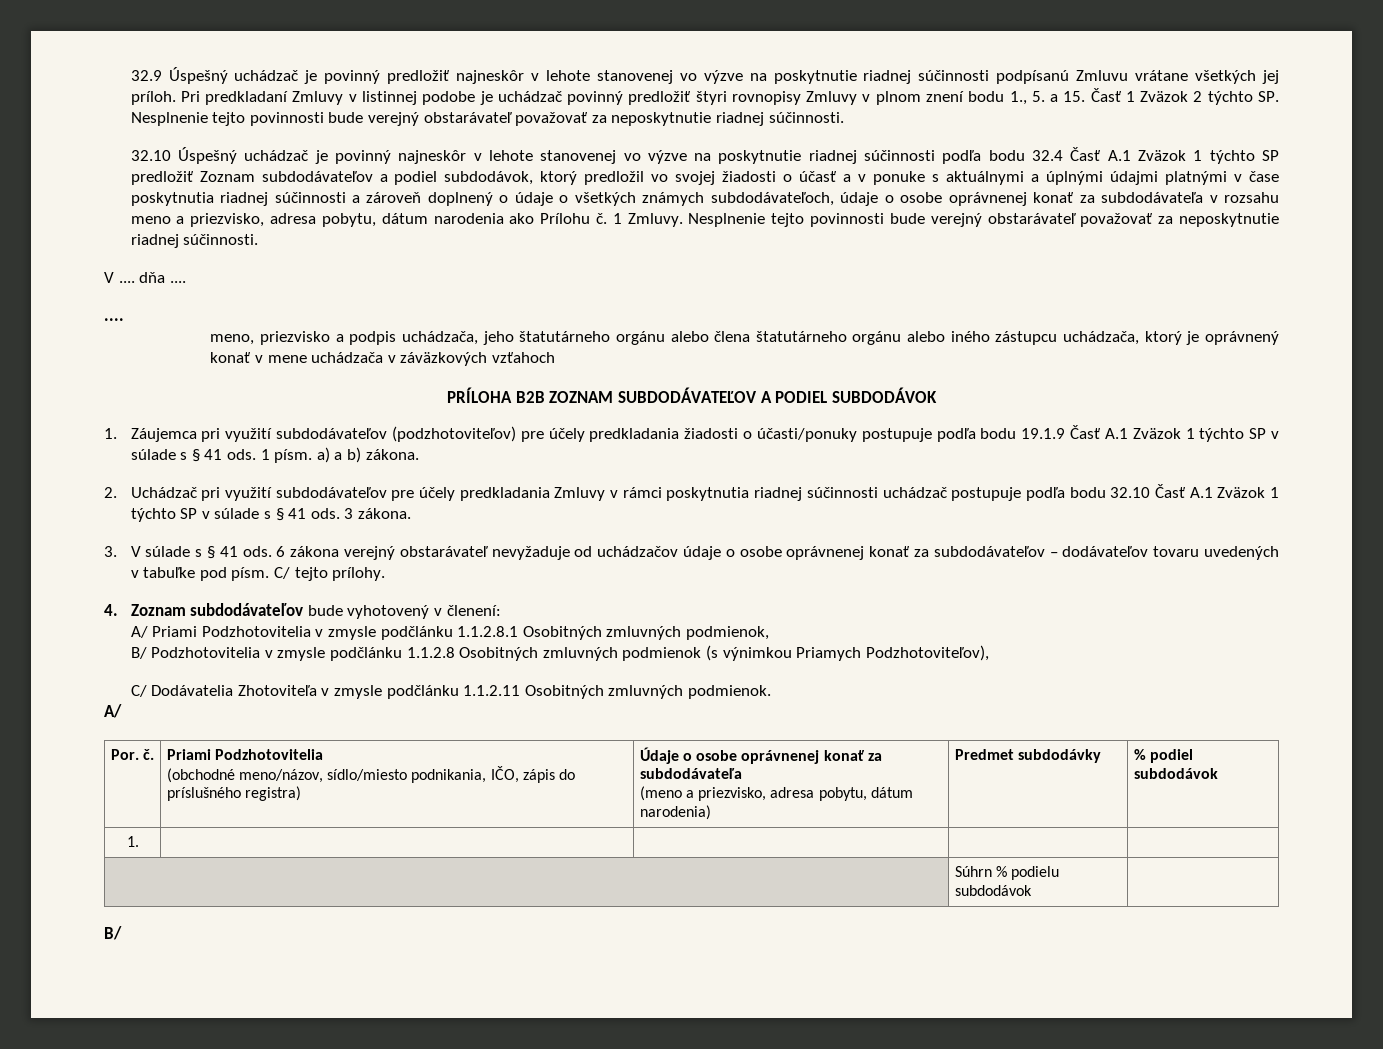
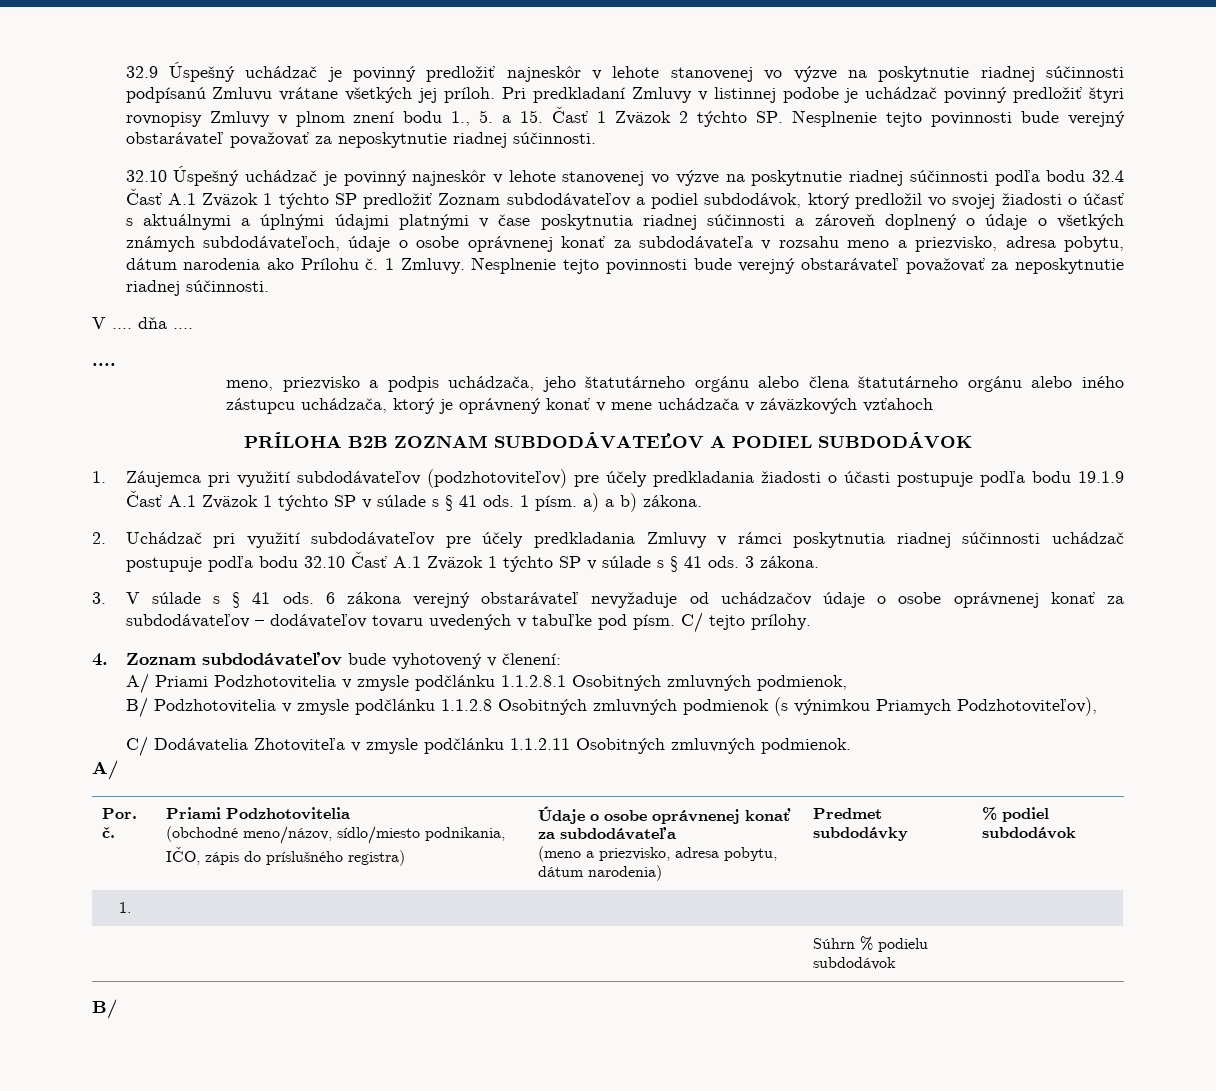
- 32.10 Úspešný uchádzač je povinný najneskôr v lehote stanovenej vo výzve na poskytnutie riadnej súčinnosti podľa bodu 32.4 Časť A.1 Zväzok 1 týchto SP predložiť Zoznam subdodávateľov a podiel subdodávok, ktorý predložil vo svojej žiadosti o účasť a v ponuke s aktuálnymi a úplnými údajmi platnými v čase poskytnutia riadnej súčinnosti a zároveň doplnený o údaje o všetkých známych subdodávateľoch, údaje o osobe oprávnenej konať za subdodávateľa v rozsahu meno a priezvisko, adresa pobytu, dátum narodenia ako Prílohu č.
+ 32.10 Úspešný uchádzač je povinný najneskôr v lehote stanovenej vo výzve na poskytnutie riadnej súčinnosti podľa bodu 32.4 Časť A.1 Zväzok 1 týchto SP predložiť Zoznam subdodávateľov a podiel subdodávok, ktorý predložil vo svojej žiadosti o účasť s aktuálnymi a úplnými údajmi platnými v čase poskytnutia riadnej súčinnosti a zároveň doplnený o údaje o všetkých známych subdodávateľoch, údaje o osobe oprávnenej konať za subdodávateľa v rozsahu meno a priezvisko, adresa pobytu, dátum narodenia ako Prílohu č.
- 1. Záujemca pri využití subdodávateľov (podzhotoviteľov) pre účely predkladania žiadosti o účasti/ponuky postupuje podľa bodu 19.1.9 Časť A.1 Zväzok 1 týchto SP v súlade s § 41 ods.
+ 1. Záujemca pri využití subdodávateľov (podzhotoviteľov) pre účely predkladania žiadosti o účasti postupuje podľa bodu 19.1.9 Časť A.1 Zväzok 1 týchto SP v súlade s § 41 ods.

